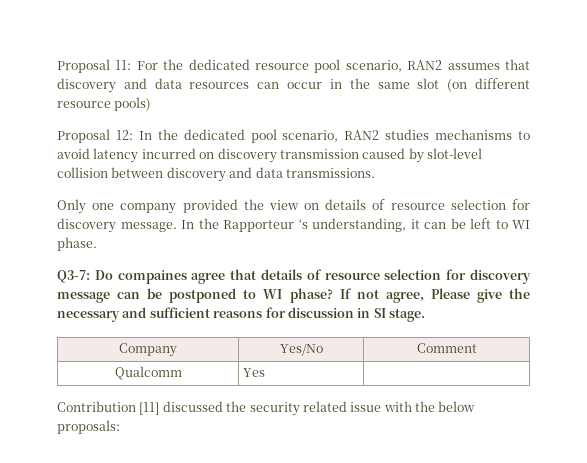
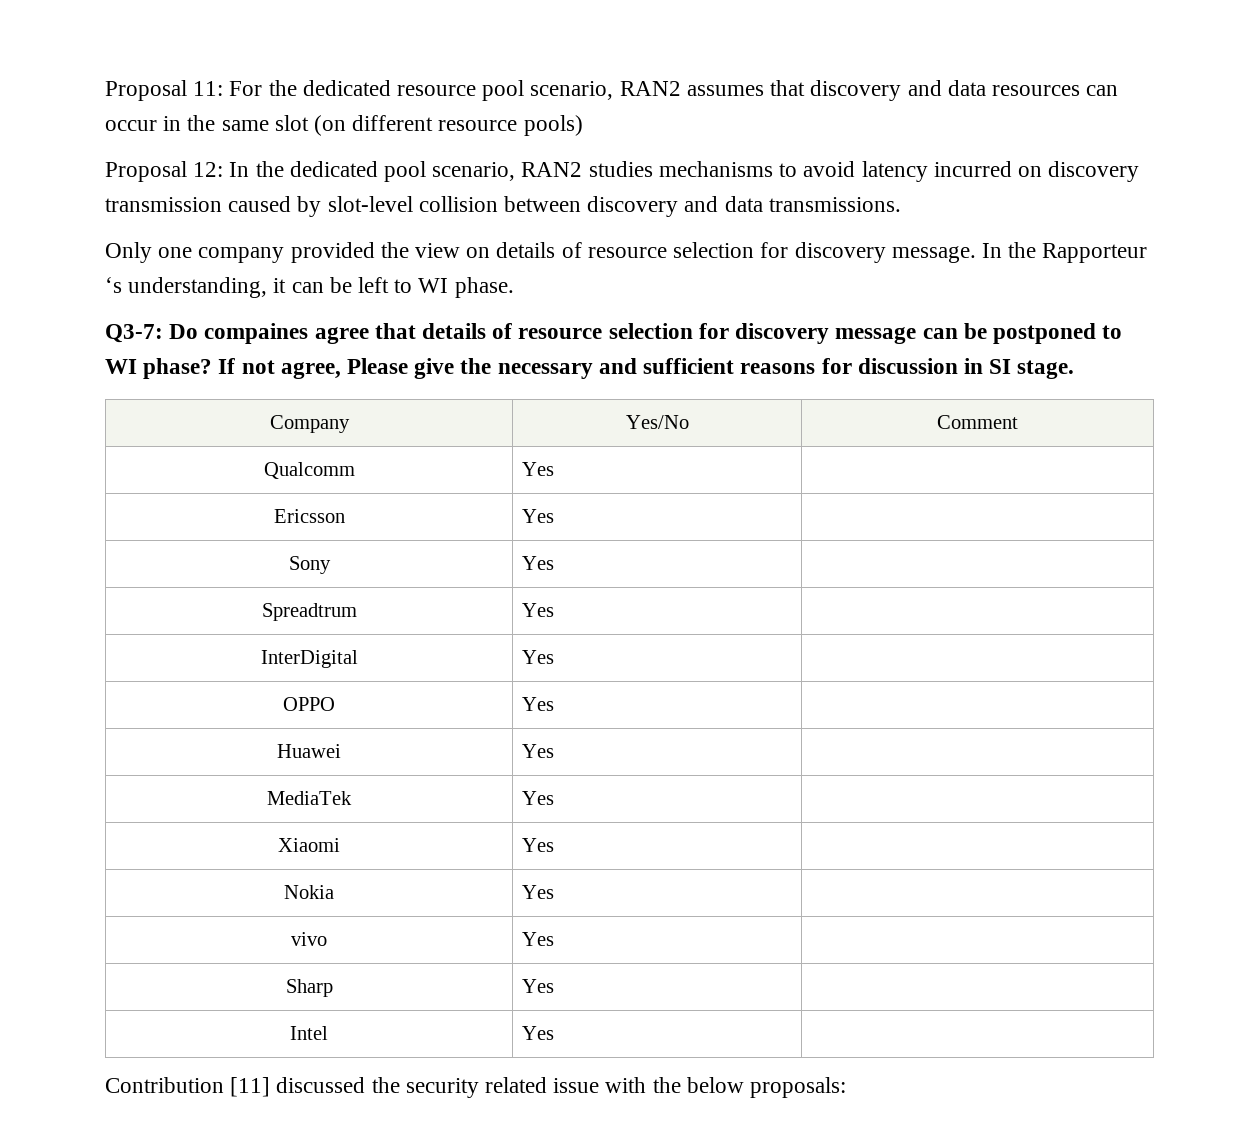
+ Ericsson | Yes |
+ Sony | Yes |
+ Spreadtrum | Yes |
+ InterDigital | Yes |
+ OPPO | Yes |
+ Huawei | Yes |
+ MediaTek | Yes |
+ Xiaomi | Yes |
+ Nokia | Yes |
+ vivo | Yes |
+ Sharp | Yes |
+ Intel | Yes |

